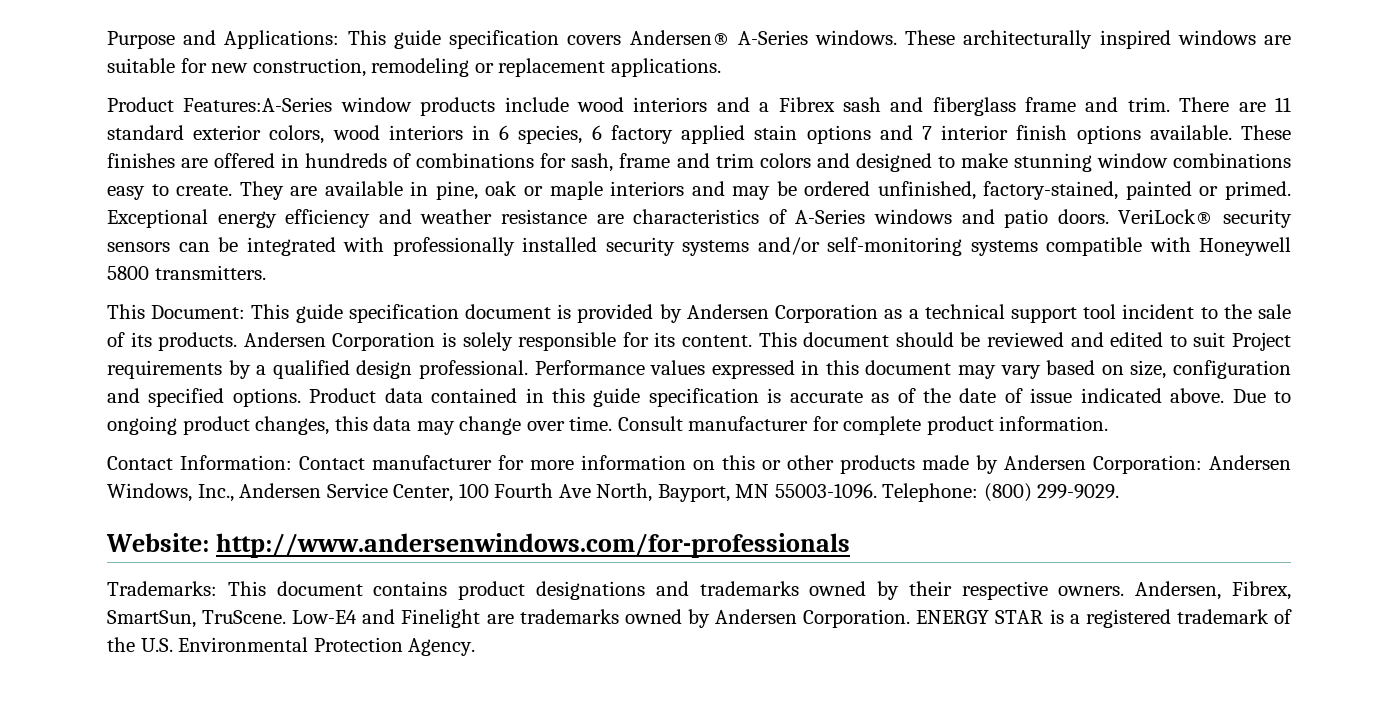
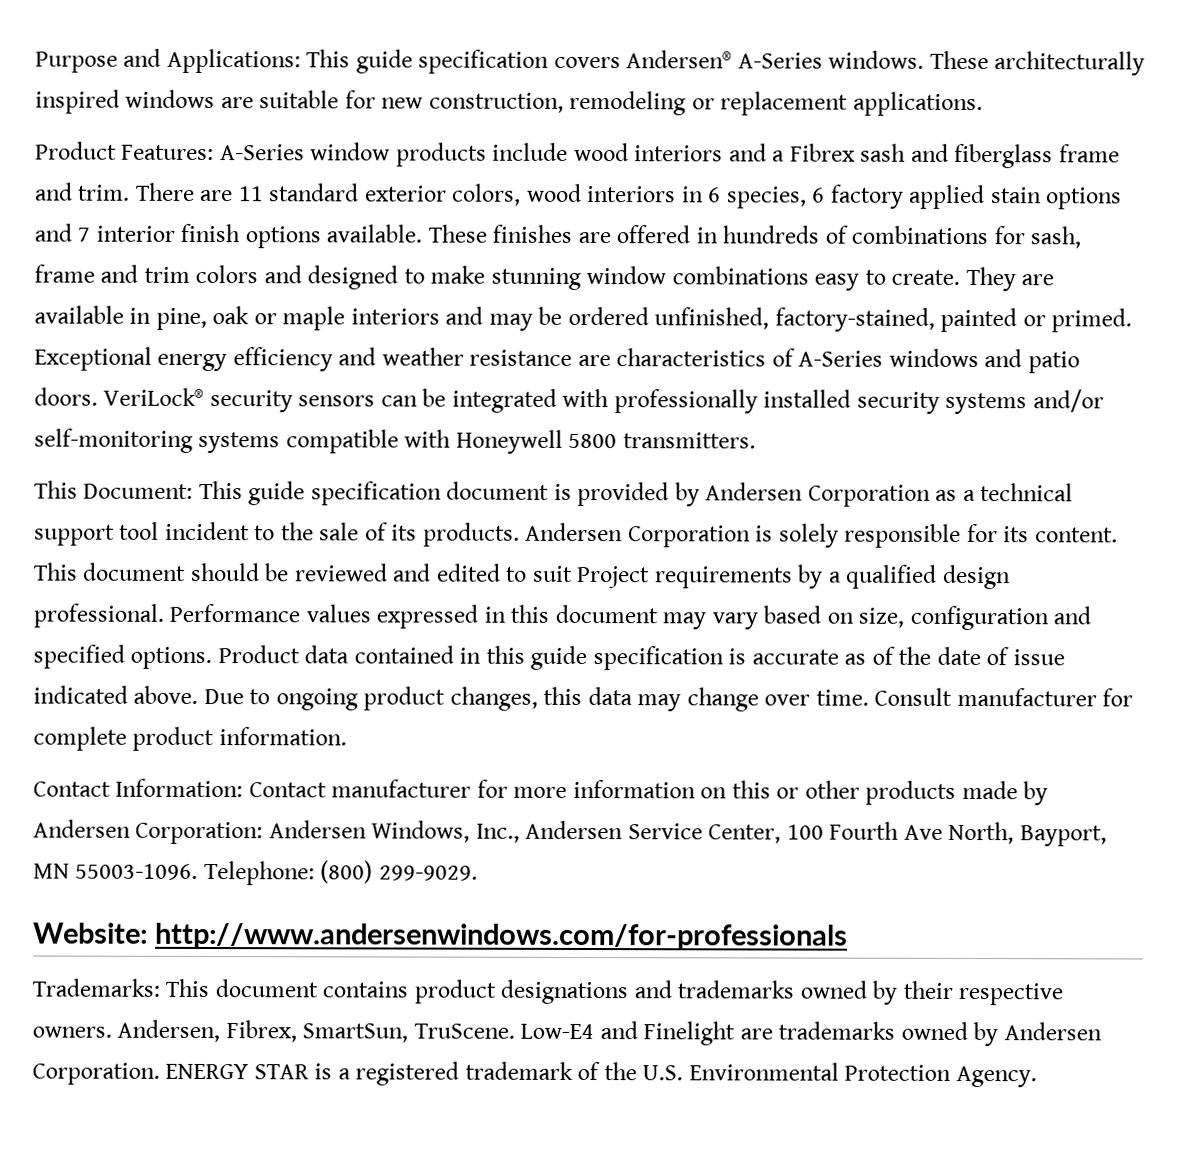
- Product Features:A-Series window products include wood interiors and a Fibrex sash and fiberglass frame and trim.
+ Product Features: A-Series window products include wood interiors and a Fibrex sash and fiberglass frame and trim.

